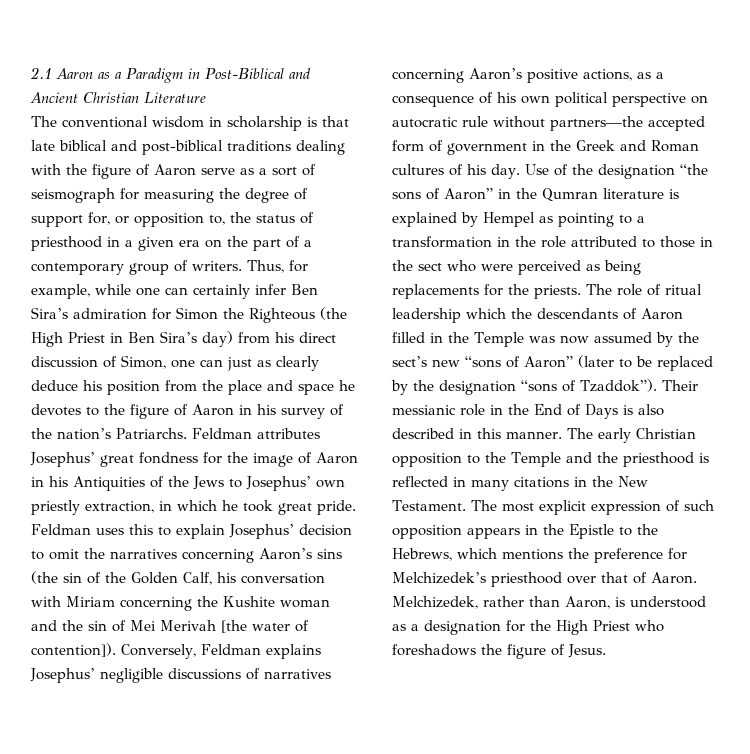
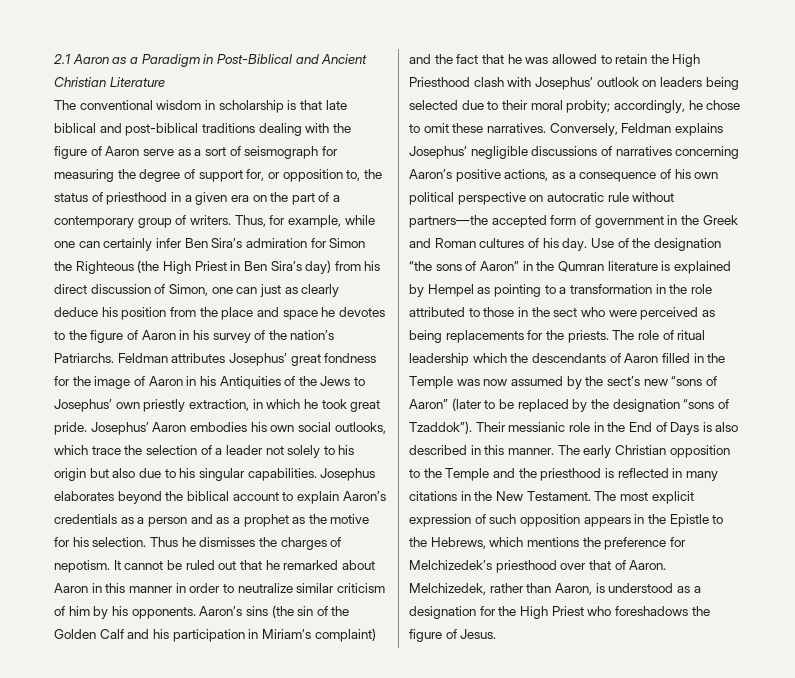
- Feldman uses this to explain Josephus’ decision to omit the narratives concerning Aaron’s sins (the sin of the Golden Calf, his conversation with Miriam concerning the Kushite woman and the sin of Mei Merivah [the water of contention]).
+ Josephus’ Aaron embodies his own social outlooks, which trace the selection of a leader not solely to his origin but also due to his singular capabilities. Josephus elaborates beyond the biblical account to explain Aaron’s credentials as a person and as a prophet as the motive for his selection. Thus he dismisses the charges of nepotism. It cannot be ruled out that he remarked about Aaron in this manner in order to neutralize similar criticism of him by his opponents. Aaron’s sins (the sin of the Golden Calf and his participation in Miriam’s complaint) and the fact that he was allowed to retain the High Priesthood clash with Josephus’ outlook on leaders being selected due to their moral probity; accordingly, he chose to omit these narratives.

